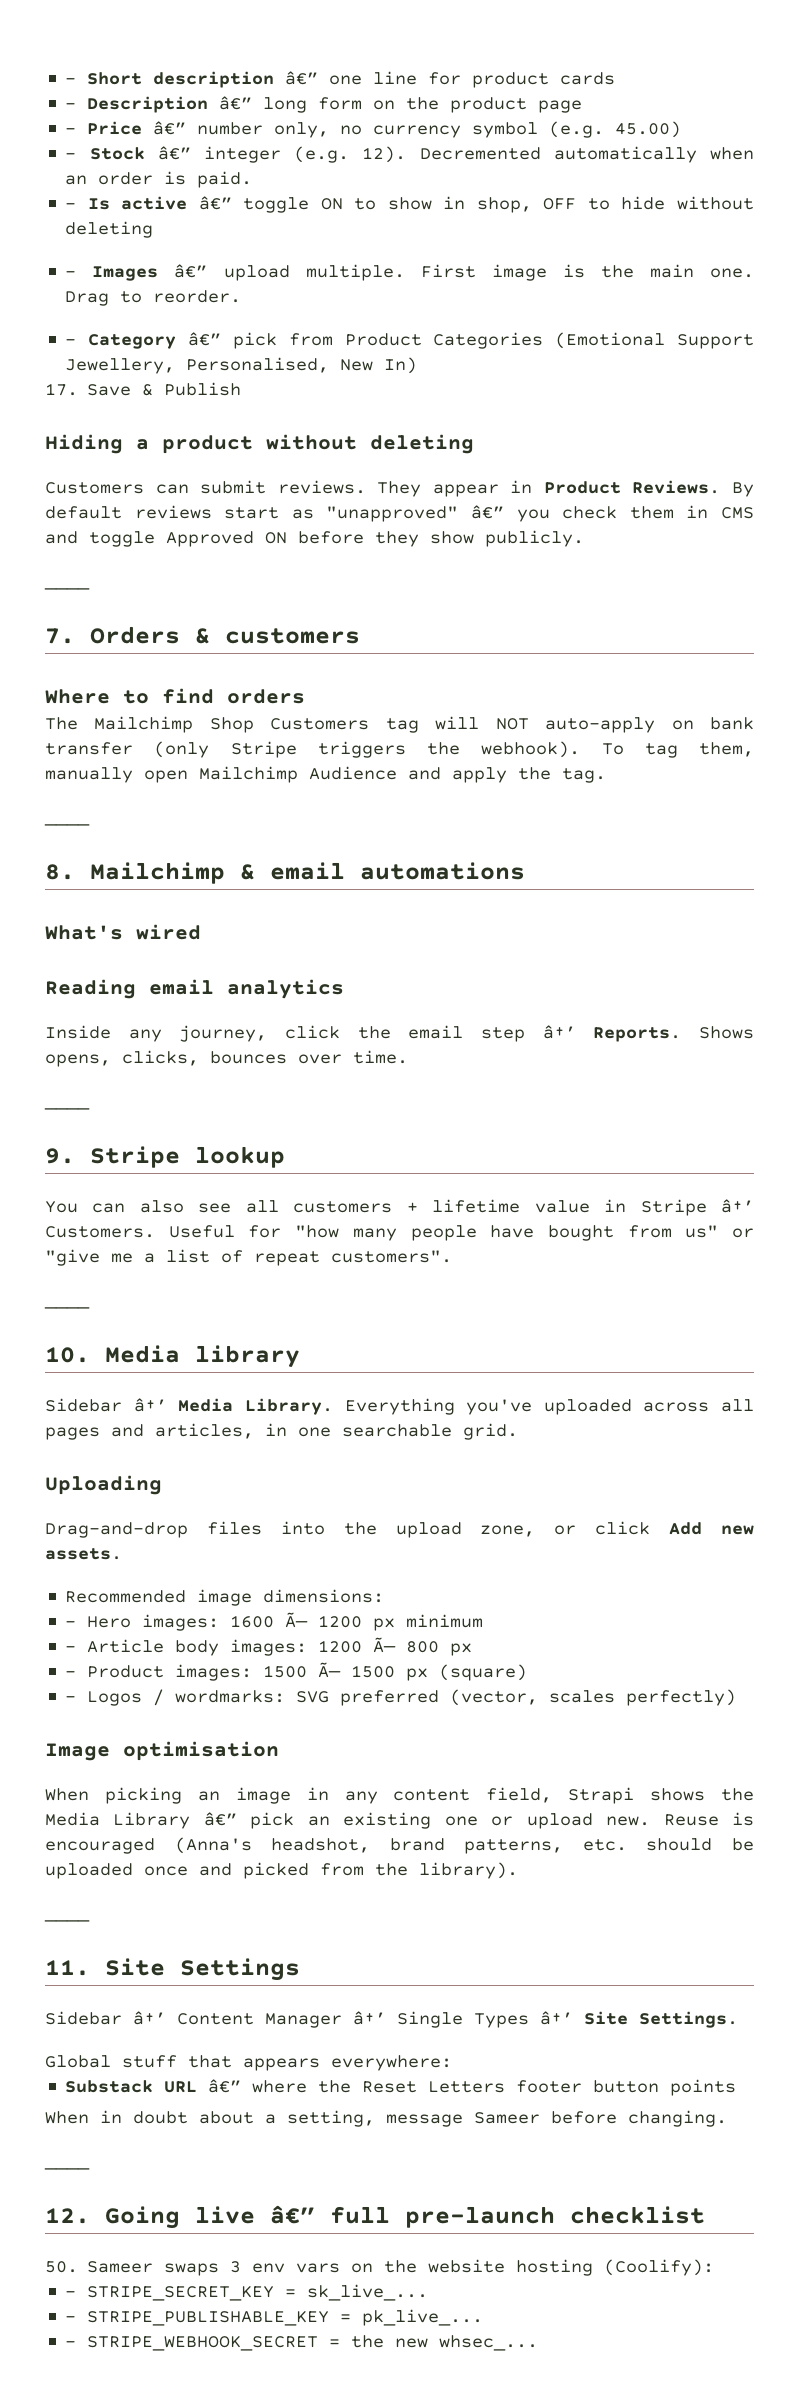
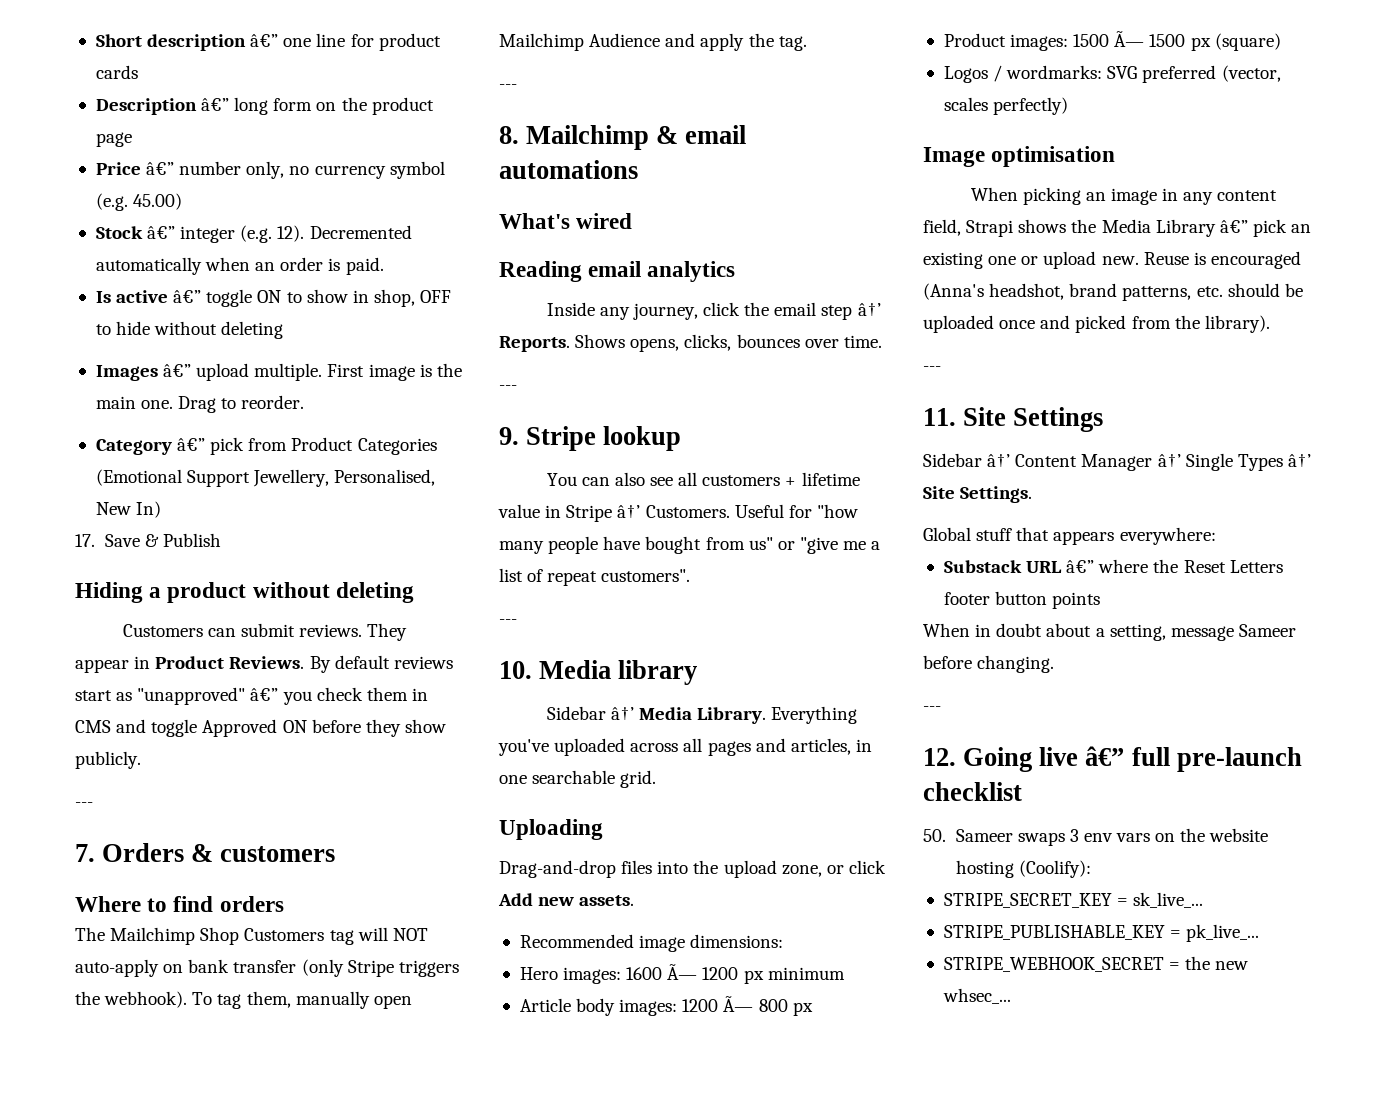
- - Short description â€” one line for product cards
+ Short description â€” one line for product cards
- - Description â€” long form on the product page
+ Description â€” long form on the product page
- - Price â€” number only, no currency symbol (e.g. 45.00)
+ Price â€” number only, no currency symbol (e.g. 45.00)
- - Stock â€” integer (e.g. 12).
+ Stock â€” integer (e.g. 12).
- - Is active â€” toggle ON to show in shop, OFF to hide without deleting
+ Is active â€” toggle ON to show in shop, OFF to hide without deleting
- - Images â€” upload multiple.
+ Images â€” upload multiple.
- - Category â€” pick from Product Categories (Emotional Support Jewellery, Personalised, New In)
+ Category â€” pick from Product Categories (Emotional Support Jewellery, Personalised, New In)
  By default reviews start as "unapproved" â€” you check them in CMS and toggle Approved ON before they show publicly.
- ____
+ ---
  To tag them, manually open Mailchimp Audience and apply the tag.
- ____
+ ---
  Shows opens, clicks, bounces over time.
- ____
+ ---
  Useful for "how many people have bought from us" or "give me a list of repeat customers".
- ____
+ ---
- - Hero images: 1600 Ã— 1200 px minimum
+ Hero images: 1600 Ã— 1200 px minimum
- - Article body images: 1200 Ã— 800 px
+ Article body images: 1200 Ã— 800 px
- - Product images: 1500 Ã— 1500 px (square)
+ Product images: 1500 Ã— 1500 px (square)
- - Logos / wordmarks: SVG preferred (vector, scales perfectly)
+ Logos / wordmarks: SVG preferred (vector, scales perfectly)
  Reuse is encouraged (Anna's headshot, brand patterns, etc. should be uploaded once and picked from the library).
- ____
+ ---
  When in doubt about a setting, message Sameer before changing.
- ____
+ ---
- - STRIPE_SECRET_KEY = sk_live_...
+ STRIPE_SECRET_KEY = sk_live_...
- - STRIPE_PUBLISHABLE_KEY = pk_live_...
+ STRIPE_PUBLISHABLE_KEY = pk_live_...
- - STRIPE_WEBHOOK_SECRET = the new whsec_...
+ STRIPE_WEBHOOK_SECRET = the new whsec_...

